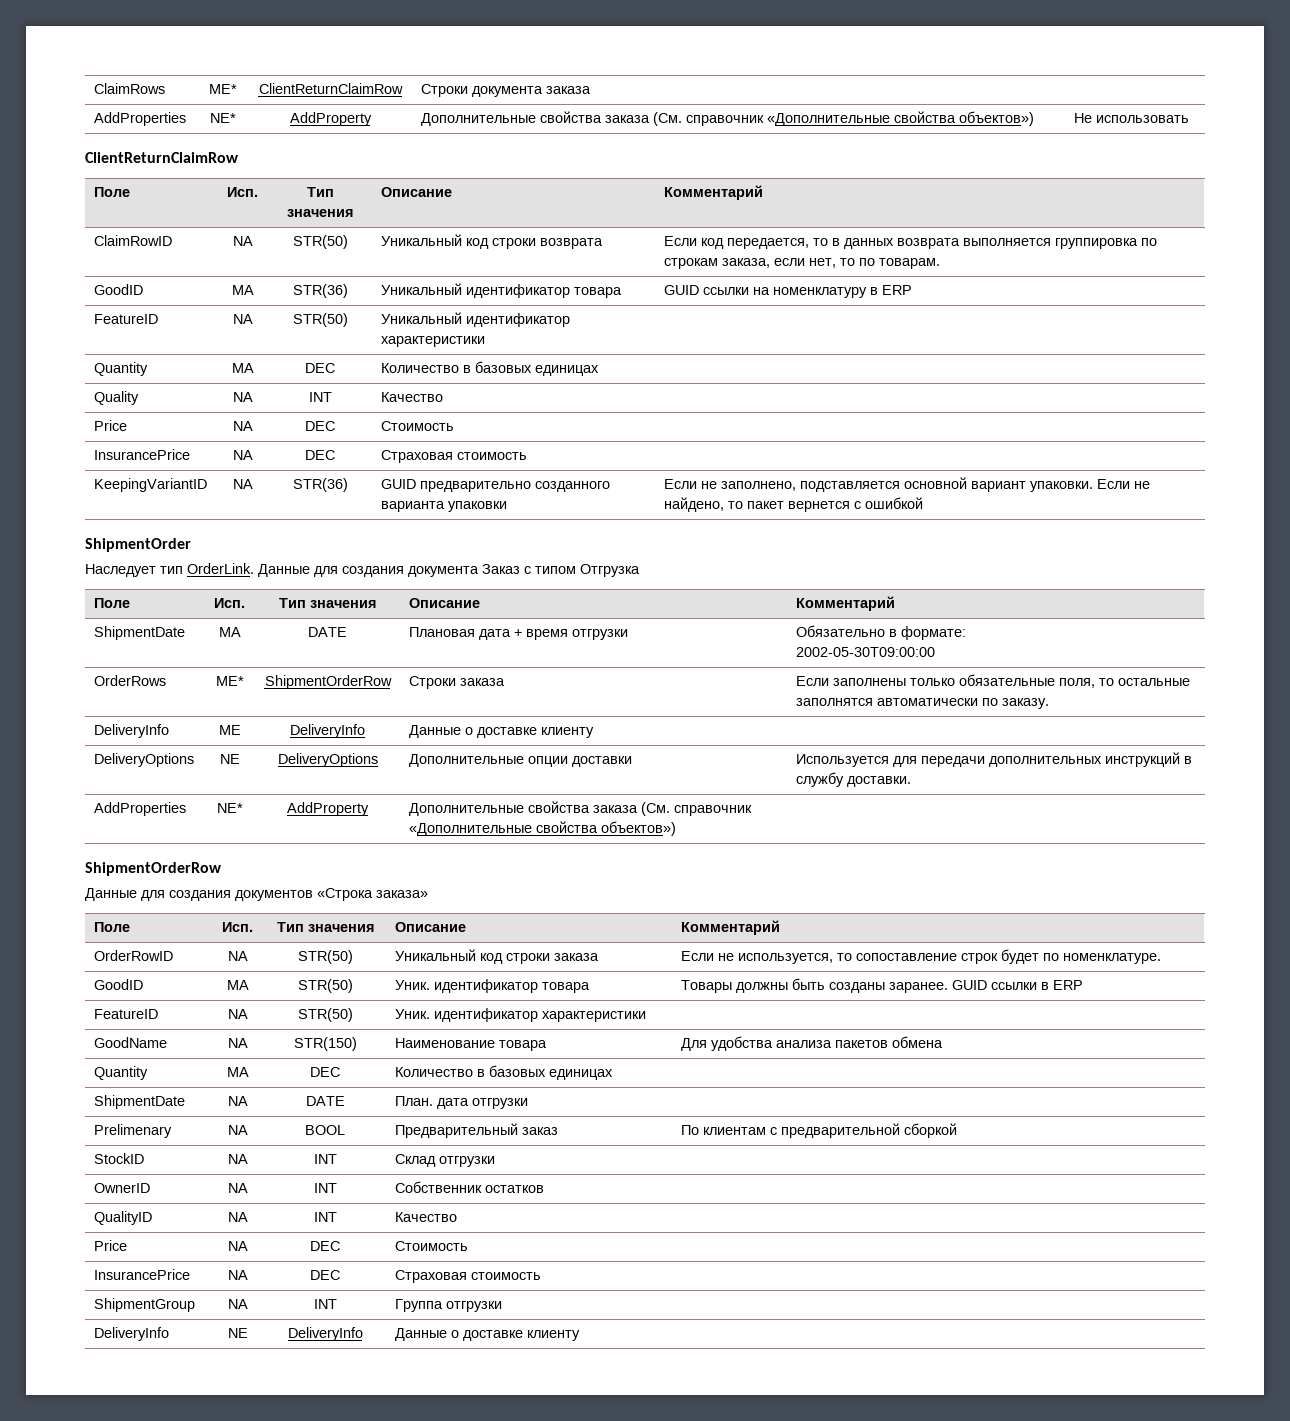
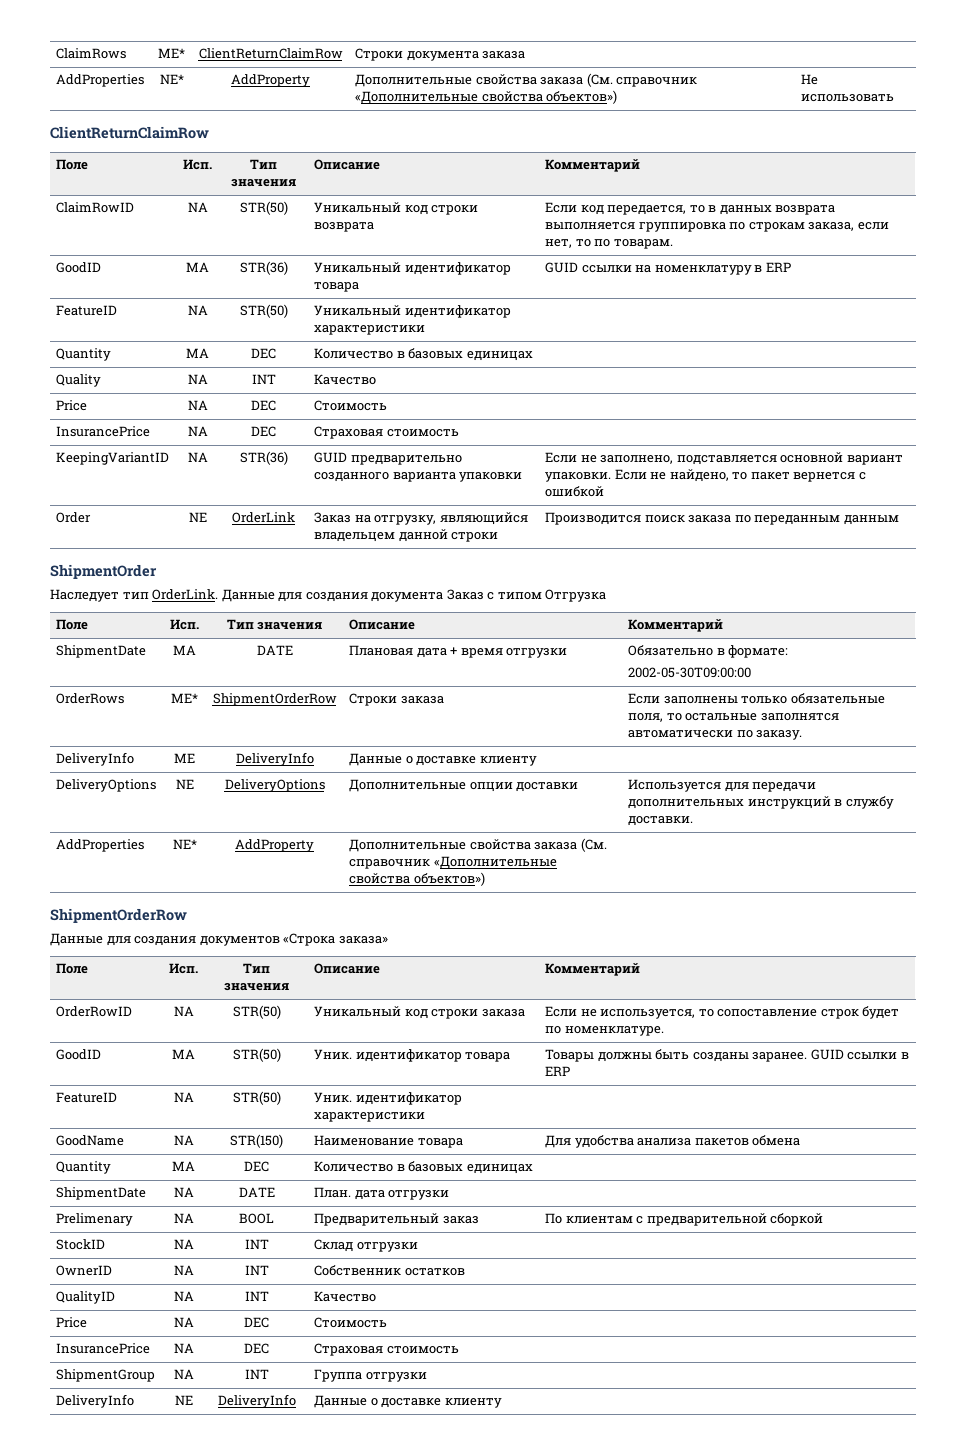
+ Order | NE | OrderLink | Заказ на отгрузку, являющийся владельцем данной строки | Производится поиск заказа по переданным данным

